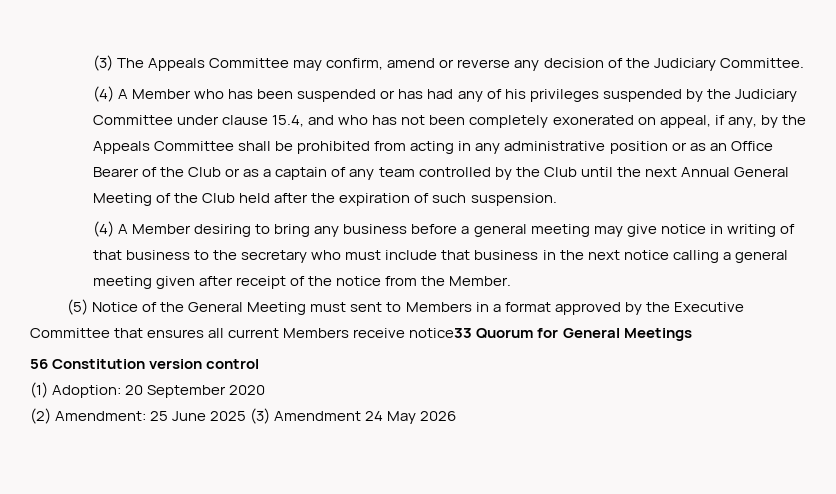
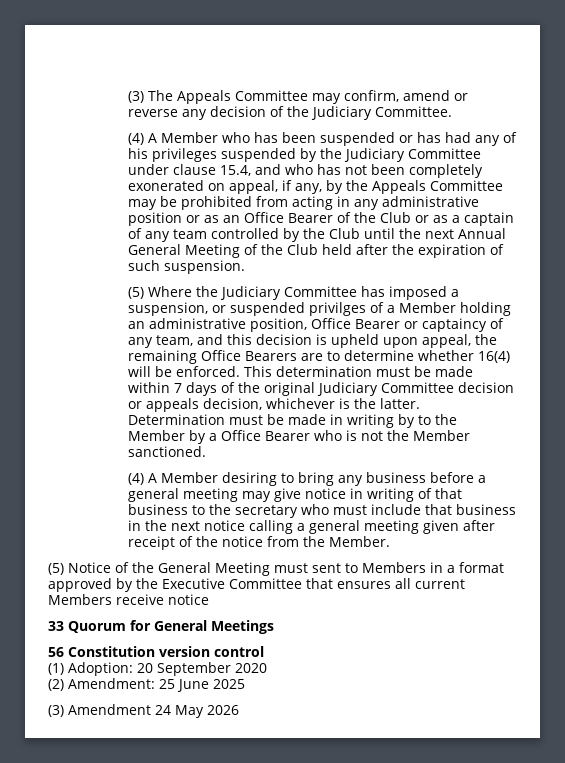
- (4) A Member who has been suspended or has had any of his privileges suspended by the Judiciary Committee under clause 15.4, and who has not been completely exonerated on appeal, if any, by the Appeals Committee shall be prohibited from acting in any administrative position or as an Office Bearer of the Club or as a captain of any team controlled by the Club until the next Annual General Meeting of the Club held after the expiration of such suspension.
+ (4) A Member who has been suspended or has had any of his privileges suspended by the Judiciary Committee under clause 15.4, and who has not been completely exonerated on appeal, if any, by the Appeals Committee may be prohibited from acting in any administrative position or as an Office Bearer of the Club or as a captain of any team controlled by the Club until the next Annual General Meeting of the Club held after the expiration of such suspension.
+ (5) Where the Judiciary Committee has imposed a suspension, or suspended privilges of a Member holding an administrative position, Office Bearer or captaincy of any team, and this decision is upheld upon appeal, the remaining Office Bearers are to determine whether 16(4) will be enforced. This determination must be made within 7 days of the original Judiciary Committee decision or appeals decision, whichever is the latter. Determination must be made in writing by to the Member by a Office Bearer who is not the Member sanctioned.
- (5) Notice of the General Meeting must sent to Members in a format approved by the Executive Committee that ensures all current Members receive notice33 Quorum for General Meetings
+ (5) Notice of the General Meeting must sent to Members in a format approved by the Executive Committee that ensures all current Members receive notice
+ 33 Quorum for General Meetings
- (2) Amendment: 25 June 2025 (3) Amendment 24 May 2026
+ (2) Amendment: 25 June 2025
+ (3) Amendment 24 May 2026

